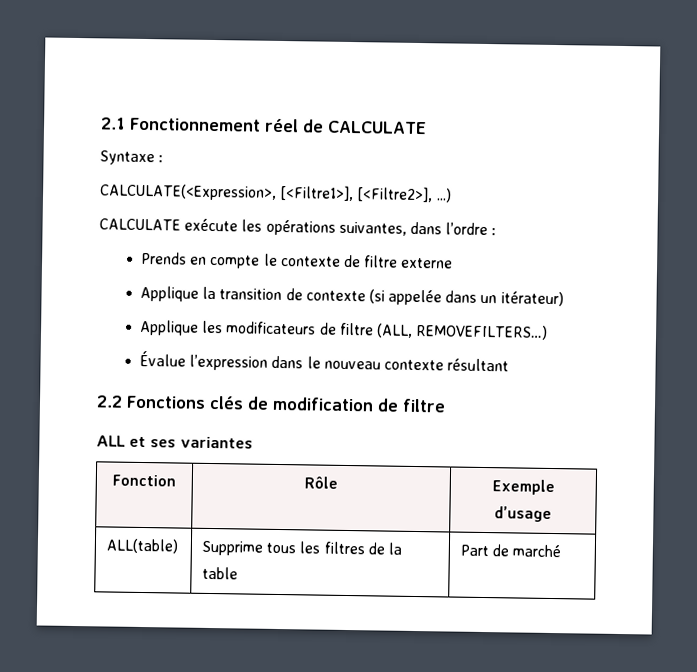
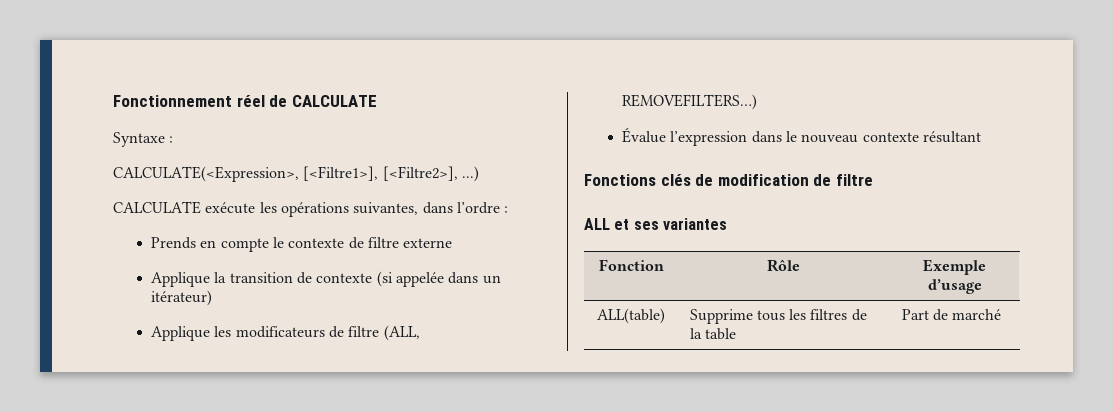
- 2.1 Fonctionnement réel de CALCULATE
+ Fonctionnement réel de CALCULATE
- 2.2 Fonctions clés de modification de filtre
+ Fonctions clés de modification de filtre

